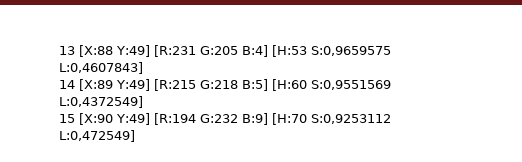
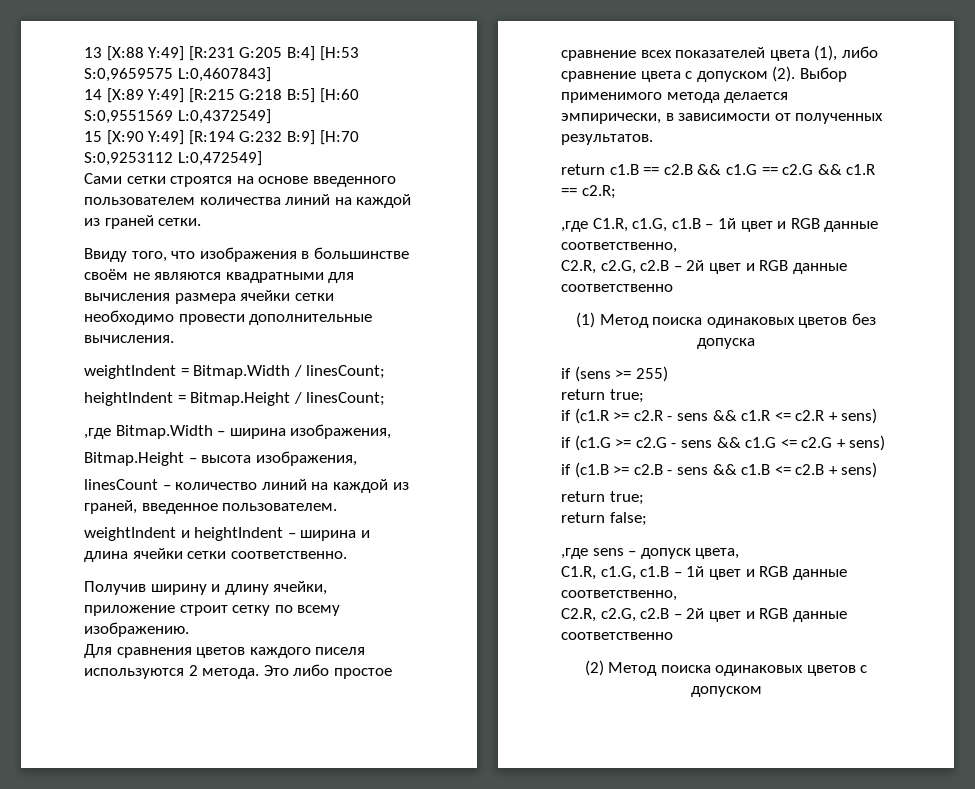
+ Сами сетки строятся на основе введенного пользователем количества линий на каждой из граней сетки.
+ Ввиду того, что изображения в большинстве своём не являются квадратными для вычисления размера ячейки сетки необходимо провести дополнительные вычисления.
+ weightIndent = Bitmap.Width / linesCount;
+ heightIndent = Bitmap.Height / linesCount;
+ ,где Bitmap.Width – ширина изображения,
+ Bitmap.Height – высота изображения,
+ linesCount – количество линий на каждой из граней, введенное пользователем.
+ weightIndent и heightIndent – ширина и длина ячейки сетки соответственно.
+ Получив ширину и длину ячейки, приложение строит сетку по всему изображению.
+ Для сравнения цветов каждого писеля используются 2 метода. Это либо простое сравнение всех показателей цвета (1), либо сравнение цвета с допуском (2). Выбор применимого метода делается эмпирически, в зависимости от полученных результатов.
+ return c1.B == c2.B && c1.G == c2.G && c1.R == c2.R;
+ ,где C1.R, c1.G, c1.B – 1й цвет и RGB данные соответственно,
+ C2.R, c2.G, c2.B – 2й цвет и RGB данные соответственно
+ (1) Метод поиска одинаковых цветов без допуска
+ if (sens >= 255)
+ return true;
+ if (c1.R >= c2.R - sens && c1.R <= c2.R + sens)
+ if (c1.G >= c2.G - sens && c1.G <= c2.G + sens)
+ if (c1.B >= c2.B - sens && c1.B <= c2.B + sens)
+ return true;
+ return false;
+ ,где sens – допуск цвета,
+ C1.R, c1.G, c1.B – 1й цвет и RGB данные соответственно,
+ C2.R, c2.G, c2.B – 2й цвет и RGB данные соответственно
+ (2) Метод поиска одинаковых цветов с допуском

